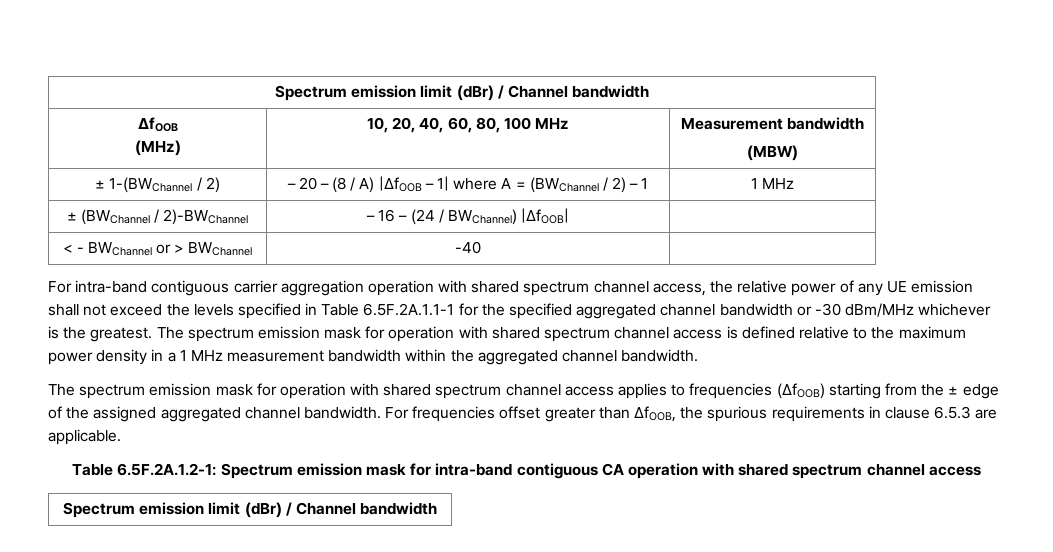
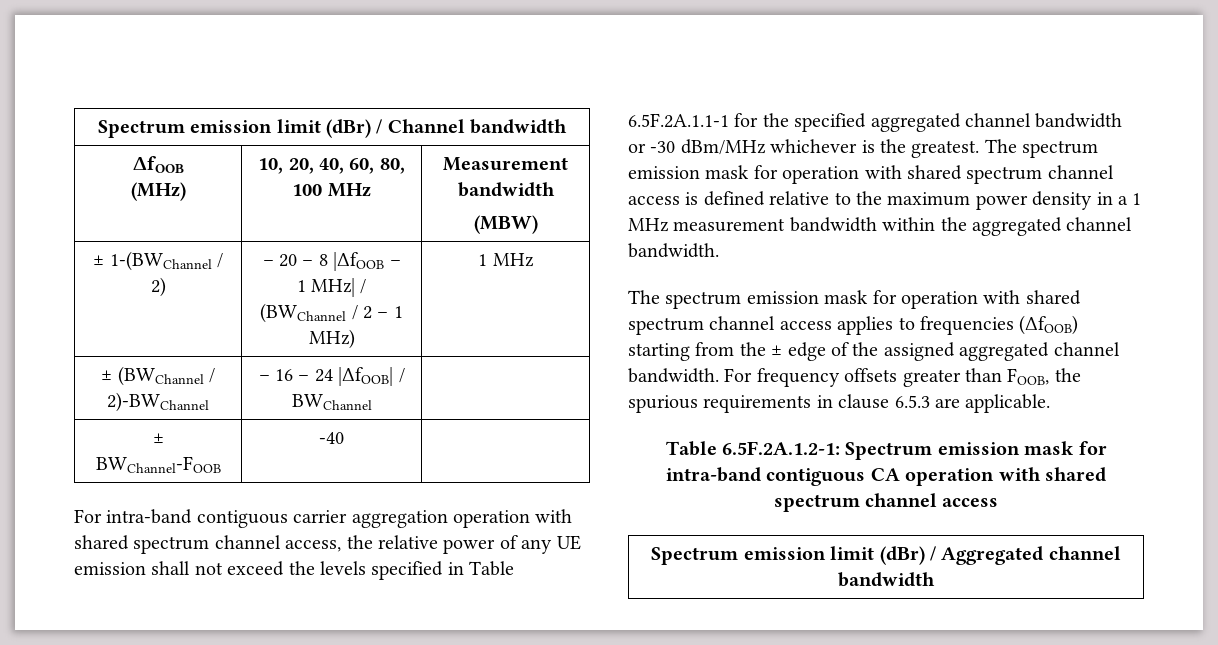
- ± 1-(BWChannel / 2) | – 20 – (8 / A) |ΔfOOB – 1| where A = (BWChannel / 2) – 1 | 1 MHz
+ ± 1-(BWChannel / 2) | – 20 – 8 |ΔfOOB – 1 MHz| / (BWChannel / 2 – 1 MHz) | 1 MHz
- ± (BWChannel / 2)-BWChannel | – 16 – (24 / BWChannel) |ΔfOOB| |
- < - BWChannel or > BWChannel | -40 |
+ ± (BWChannel / 2)-BWChannel | – 16 – 24 |ΔfOOB| / BWChannel |
+ ± BWChannel-FOOB | -40 |
- For frequencies offset greater than ΔfOOB, the spurious requirements in clause 6.5.3 are applicable.
+ For frequency offsets greater than FOOB, the spurious requirements in clause 6.5.3 are applicable.
  Table 6.5F.2A.1.2-1: Spectrum emission mask for intra-band contiguous CA operation with shared spectrum channel access
- Spectrum emission limit (dBr) / Channel bandwidth
+ Spectrum emission limit (dBr) / Aggregated channel bandwidth

